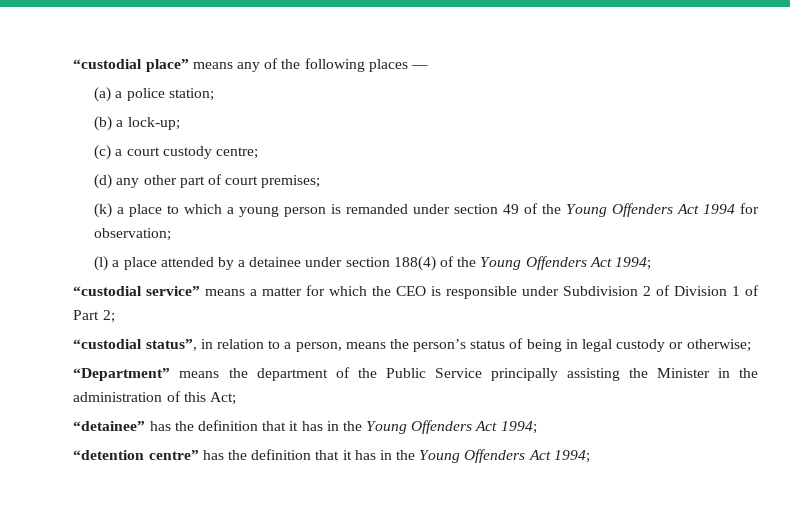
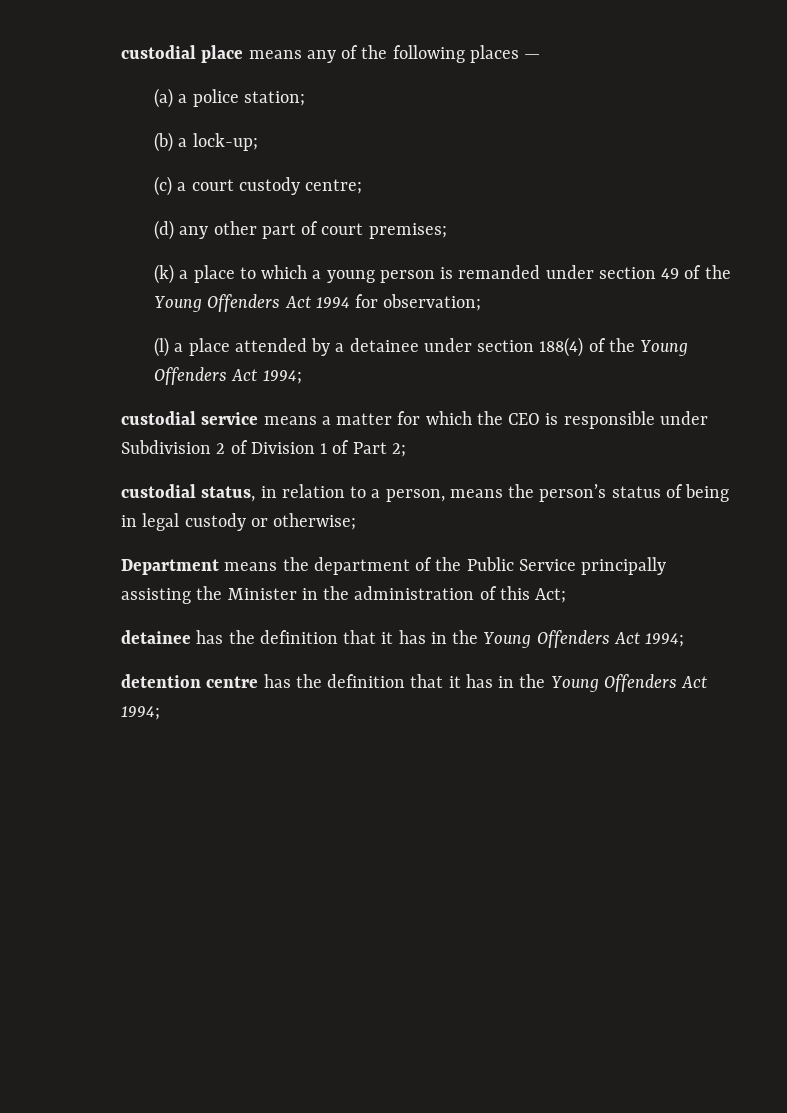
- “custodial place” means any of the following places —
+ custodial place means any of the following places —
- “custodial service” means a matter for which the CEO is responsible under Subdivision 2 of Division 1 of Part 2;
+ custodial service means a matter for which the CEO is responsible under Subdivision 2 of Division 1 of Part 2;
- “custodial status”, in relation to a person, means the person’s status of being in legal custody or otherwise;
+ custodial status, in relation to a person, means the person’s status of being in legal custody or otherwise;
- “Department” means the department of the Public Service principally assisting the Minister in the administration of this Act;
+ Department means the department of the Public Service principally assisting the Minister in the administration of this Act;
- “detainee” has the definition that it has in the Young Offenders Act 1994;
+ detainee has the definition that it has in the Young Offenders Act 1994;
- “detention centre” has the definition that it has in the Young Offenders Act 1994;
+ detention centre has the definition that it has in the Young Offenders Act 1994;

